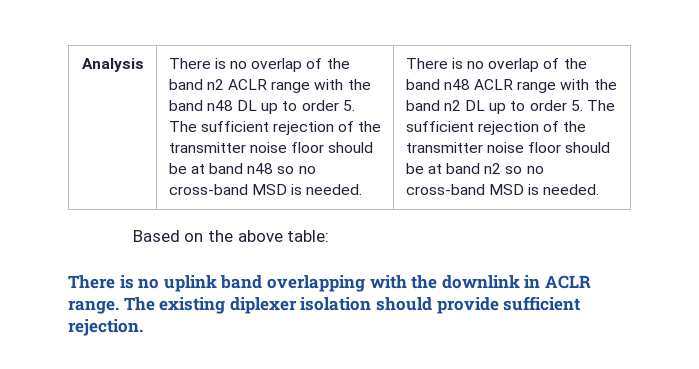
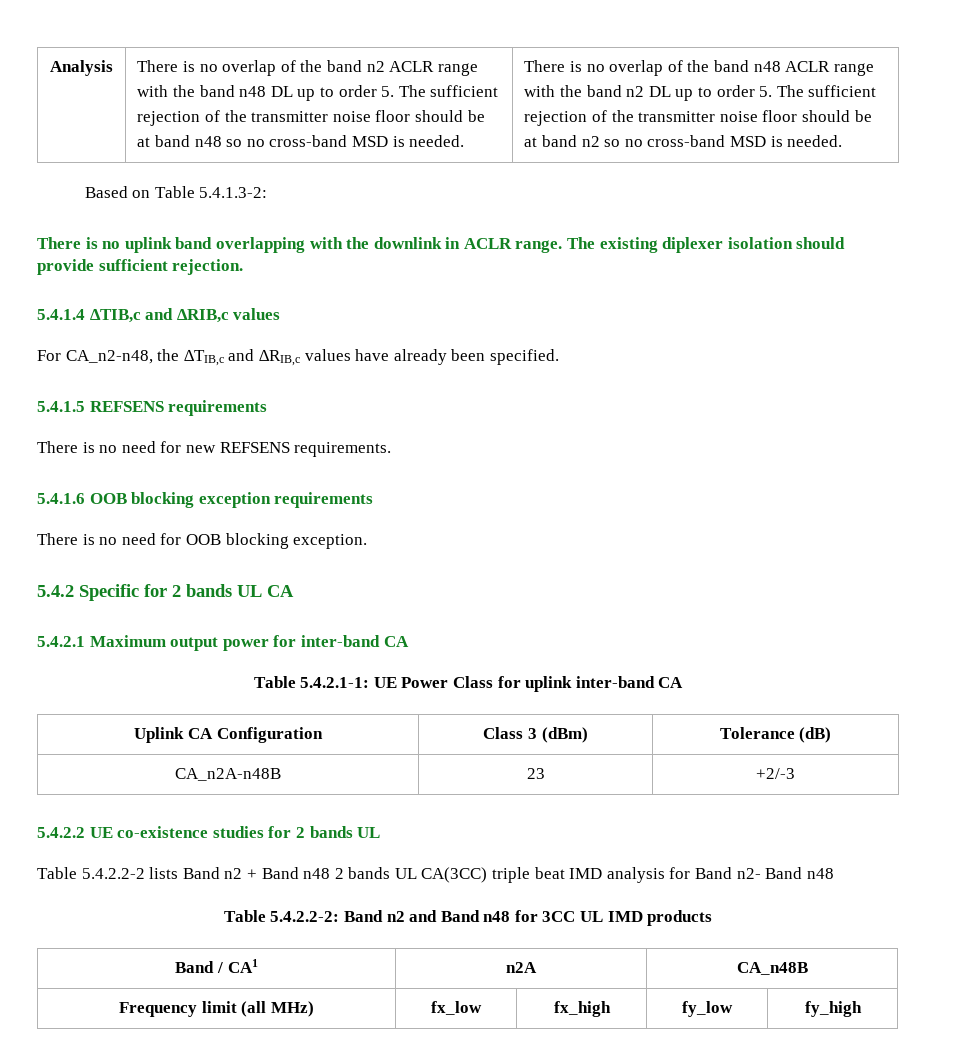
- Based on the above table:
+ Based on Table 5.4.1.3-2:
+ 5.4.1.4 ∆TIB,c and ∆RIB,c values
+ For CA_n2-n48, the ∆TIB,c and ∆RIB,c values have already been specified.
+ 5.4.1.5 REFSENS requirements
+ There is no need for new REFSENS requirements.
+ 5.4.1.6 OOB blocking exception requirements
+ There is no need for OOB blocking exception.
+ 5.4.2 Specific for 2 bands UL CA
+ 5.4.2.1 Maximum output power for inter-band CA
+ Table 5.4.2.1-1: UE Power Class for uplink inter-band CA
+ Uplink CA Configuration | Class 3 (dBm) | Tolerance (dB)
+ CA_n2A-n48B | 23 | +2/-3
+ 5.4.2.2 UE co-existence studies for 2 bands UL
+ Table 5.4.2.2-2 lists Band n2 + Band n48 2 bands UL CA(3CC) triple beat IMD analysis for Band n2- Band n48
+ Table 5.4.2.2-2: Band n2 and Band n48 for 3CC UL IMD products
+ Band / CA1 | n2A | CA_n48B
+ Frequency limit (all MHz) | fx_low | fx_high | fy_low | fy_high

